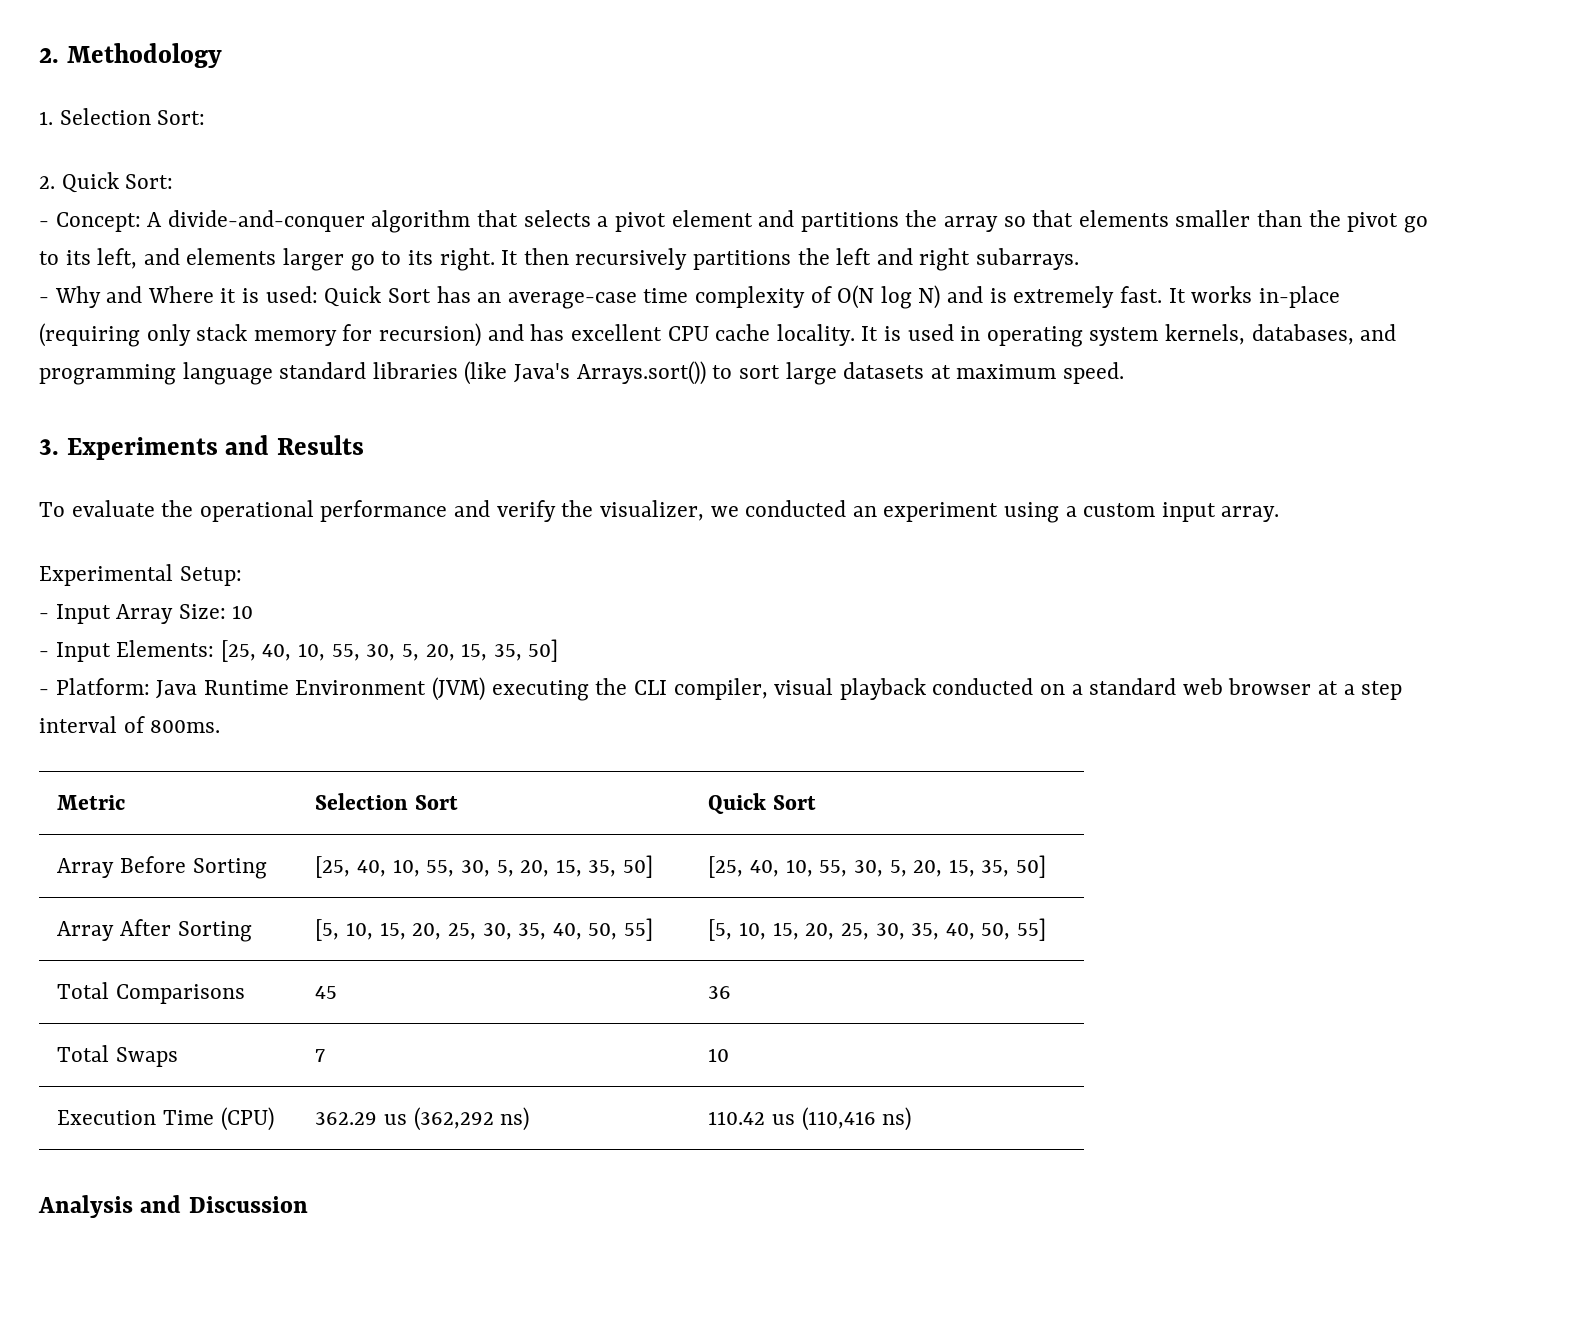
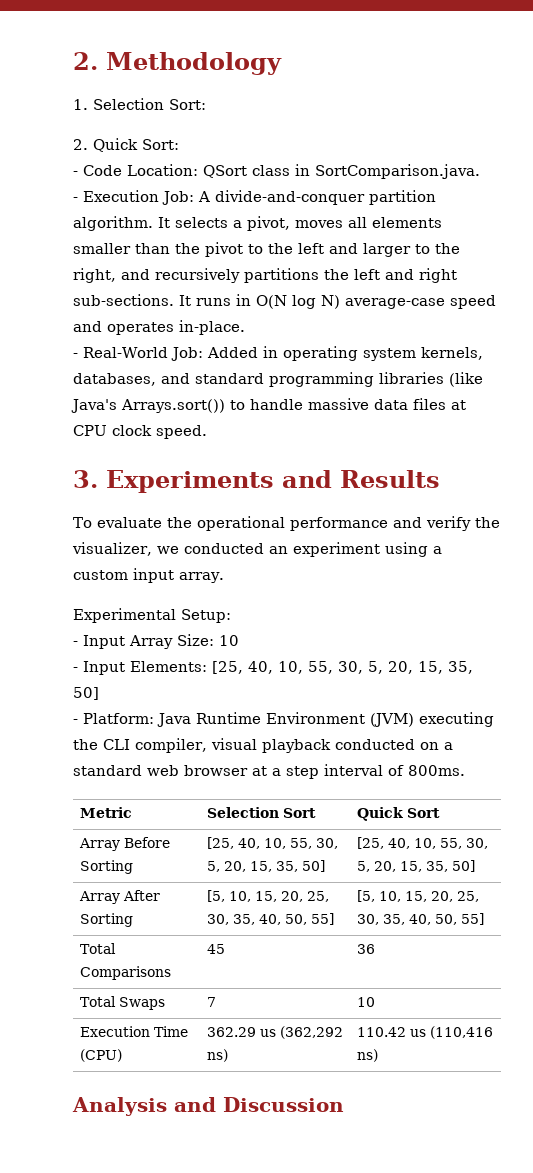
- - Concept: A divide-and-conquer algorithm that selects a pivot element and partitions the array so that elements smaller than the pivot go to its left, and elements larger go to its right. It then recursively partitions the left and right subarrays.
- - Why and Where it is used: Quick Sort has an average-case time complexity of O(N log N) and is extremely fast. It works in-place (requiring only stack memory for recursion) and has excellent CPU cache locality. It is used in operating system kernels, databases, and programming language standard libraries (like Java's Arrays.sort()) to sort large datasets at maximum speed.
+ - Code Location: QSort class in SortComparison.java.
+ - Execution Job: A divide-and-conquer partition algorithm. It selects a pivot, moves all elements smaller than the pivot to the left and larger to the right, and recursively partitions the left and right sub-sections. It runs in O(N log N) average-case speed and operates in-place.
+ - Real-World Job: Added in operating system kernels, databases, and standard programming libraries (like Java's Arrays.sort()) to handle massive data files at CPU clock speed.

